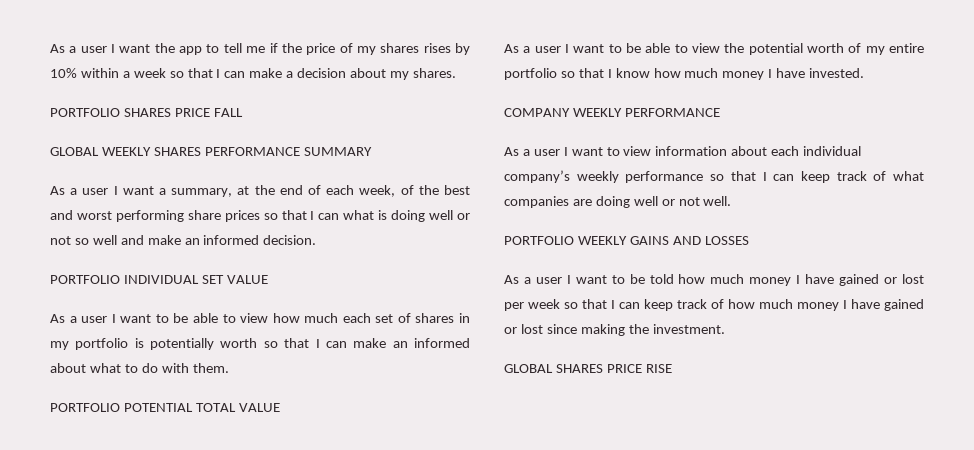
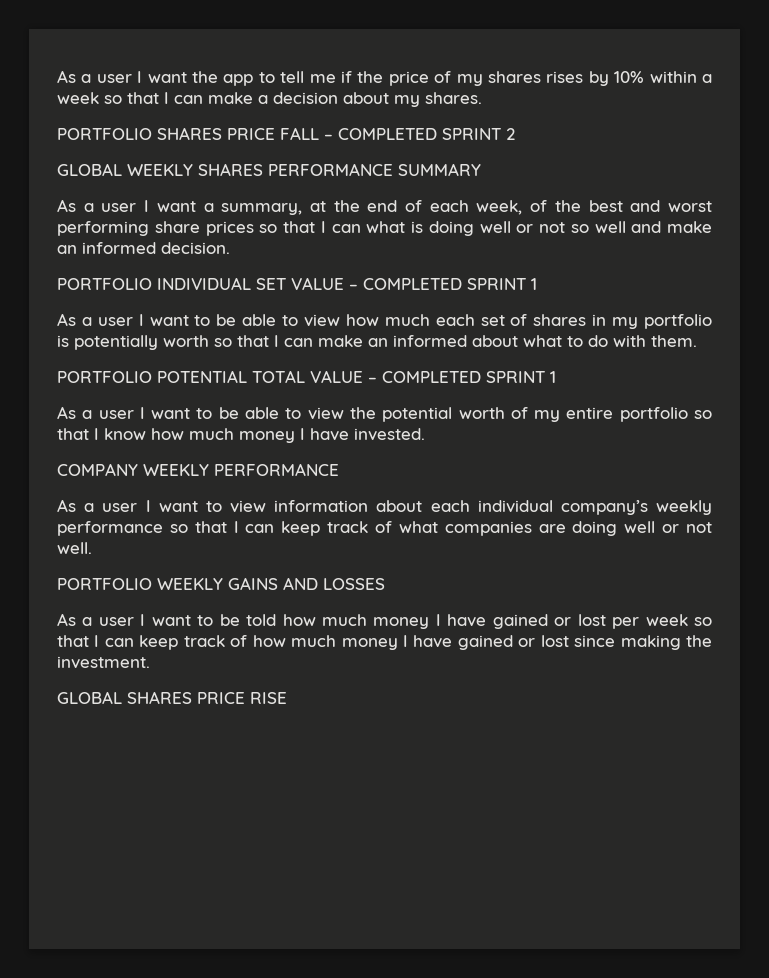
- PORTFOLIO SHARES PRICE FALL
+ PORTFOLIO SHARES PRICE FALL – COMPLETED SPRINT 2
- PORTFOLIO INDIVIDUAL SET VALUE
+ PORTFOLIO INDIVIDUAL SET VALUE – COMPLETED SPRINT 1
- PORTFOLIO POTENTIAL TOTAL VALUE
+ PORTFOLIO POTENTIAL TOTAL VALUE – COMPLETED SPRINT 1

